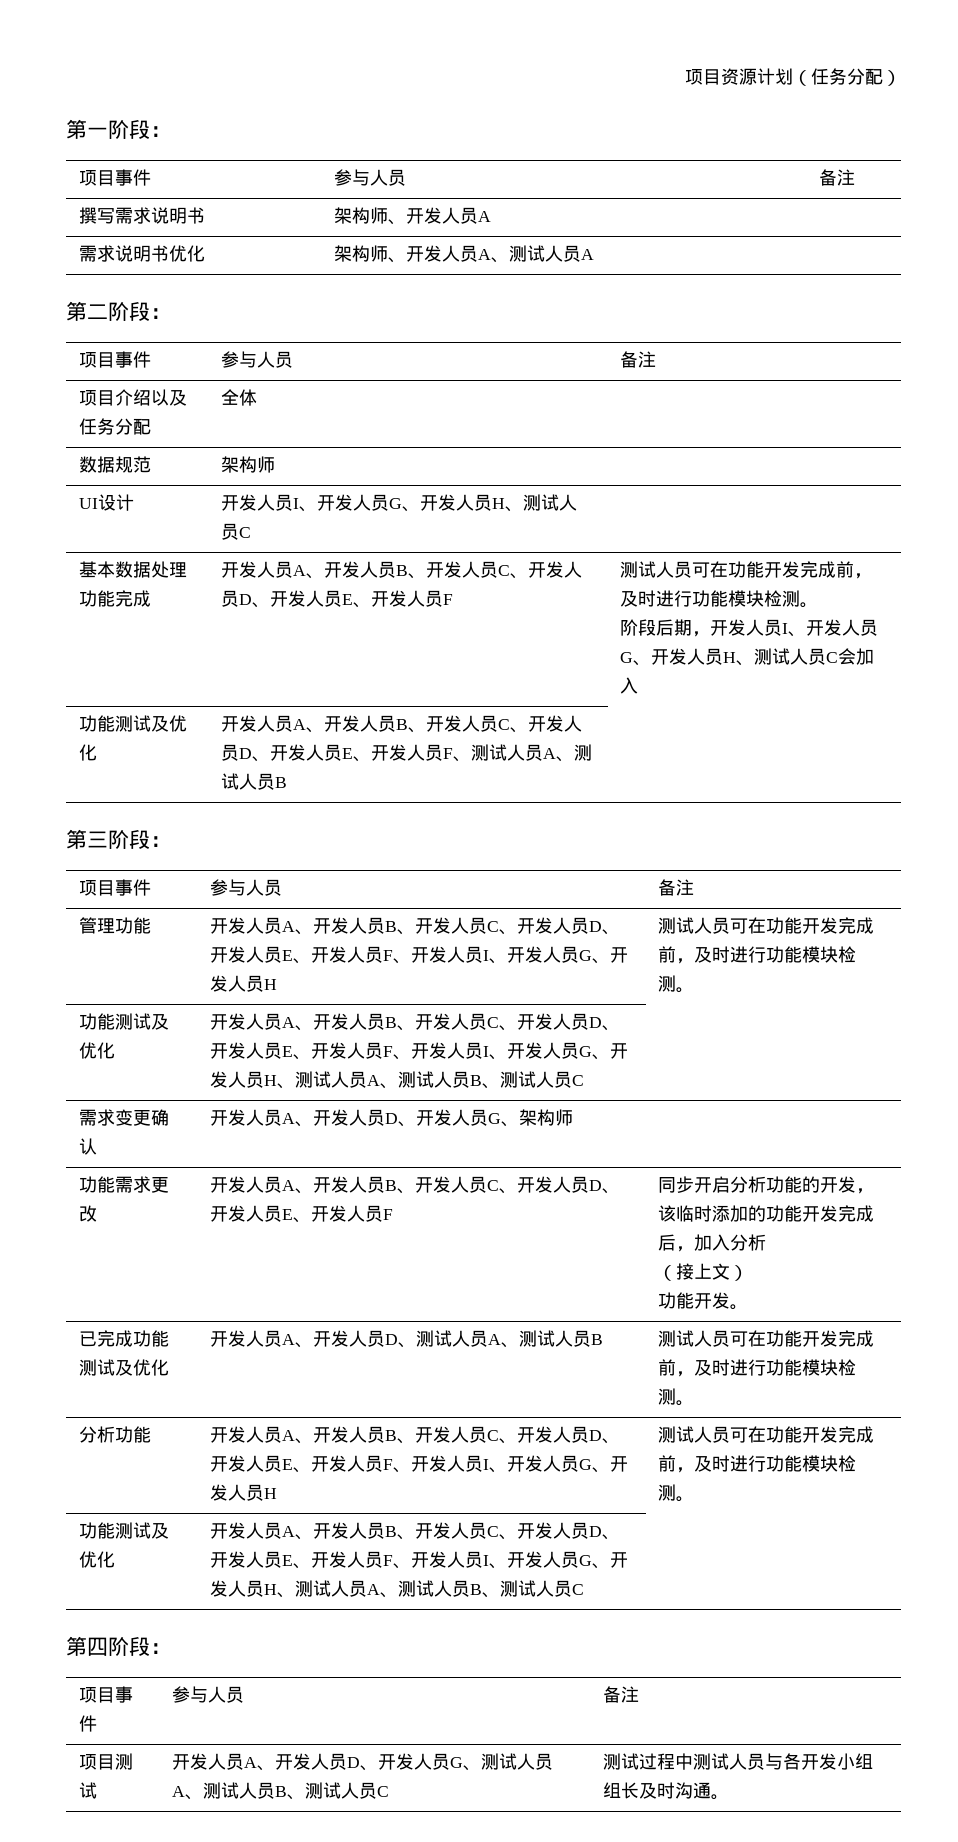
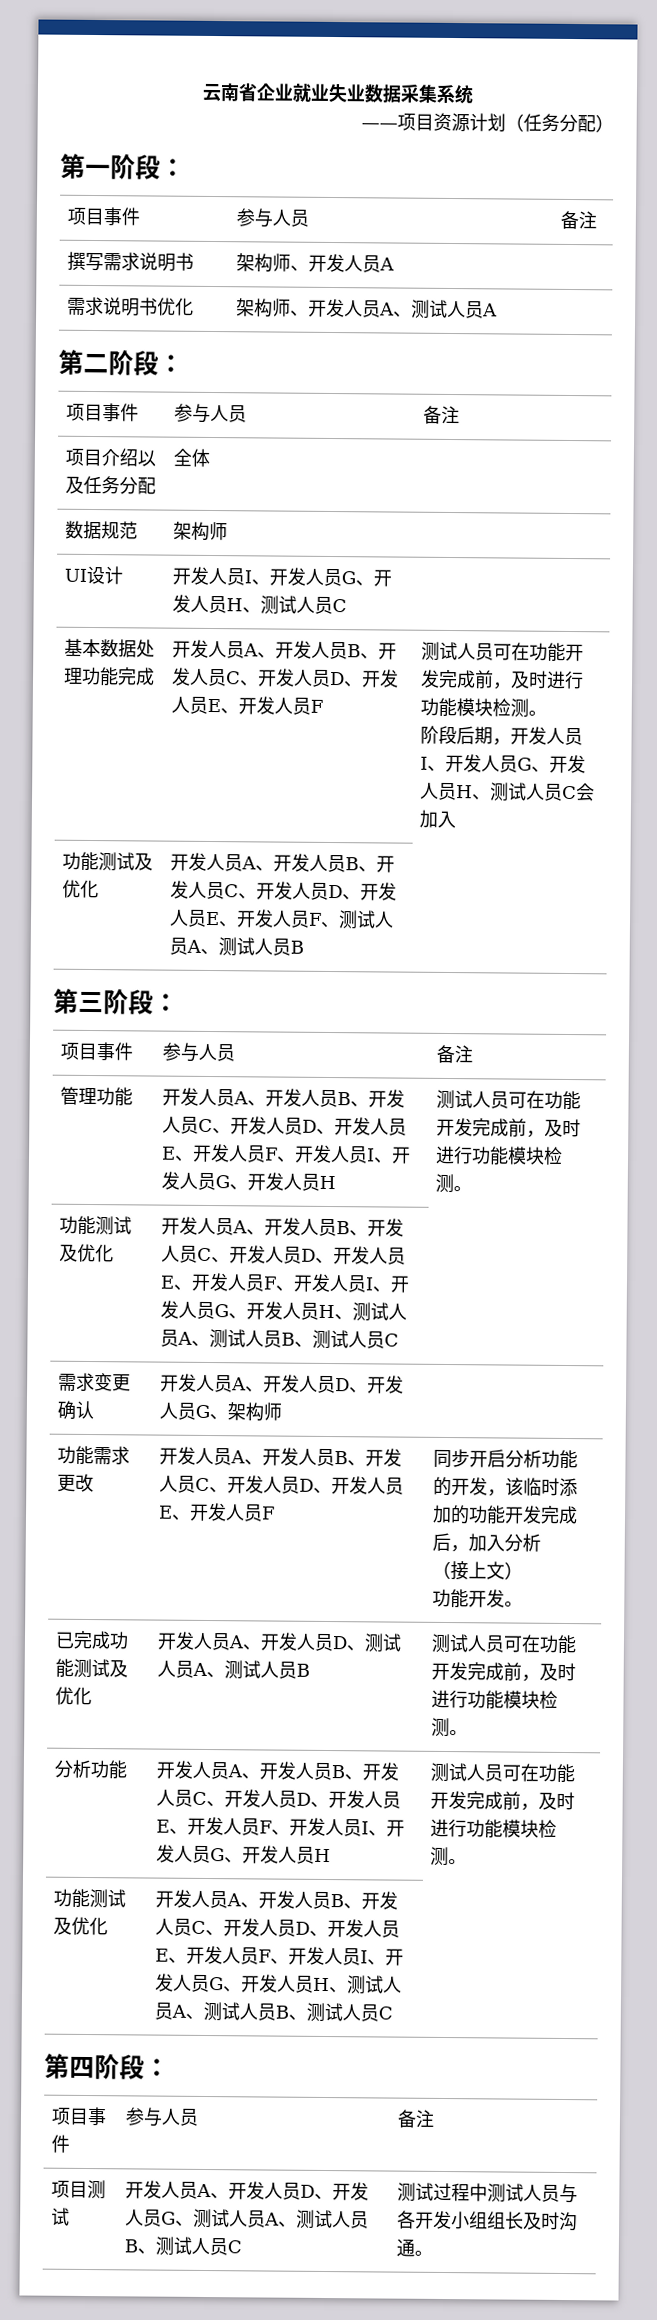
- 项目资源计划（任务分配）
+ 云南省企业就业失业数据采集系统
+ ——项目资源计划（任务分配）

